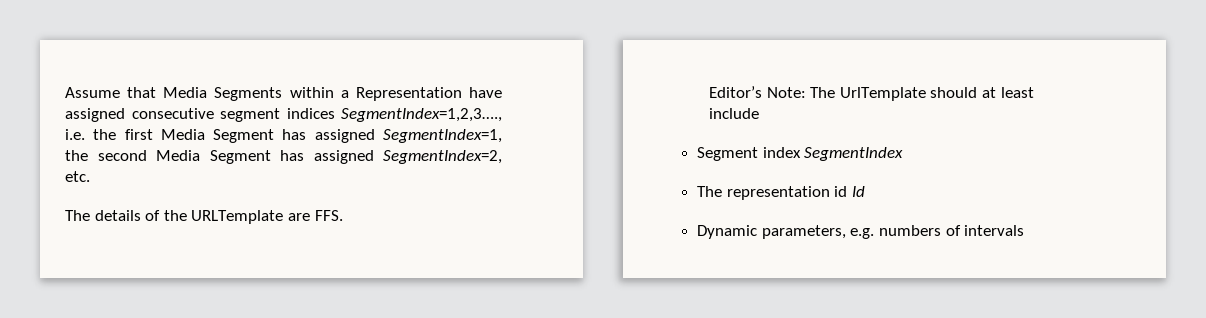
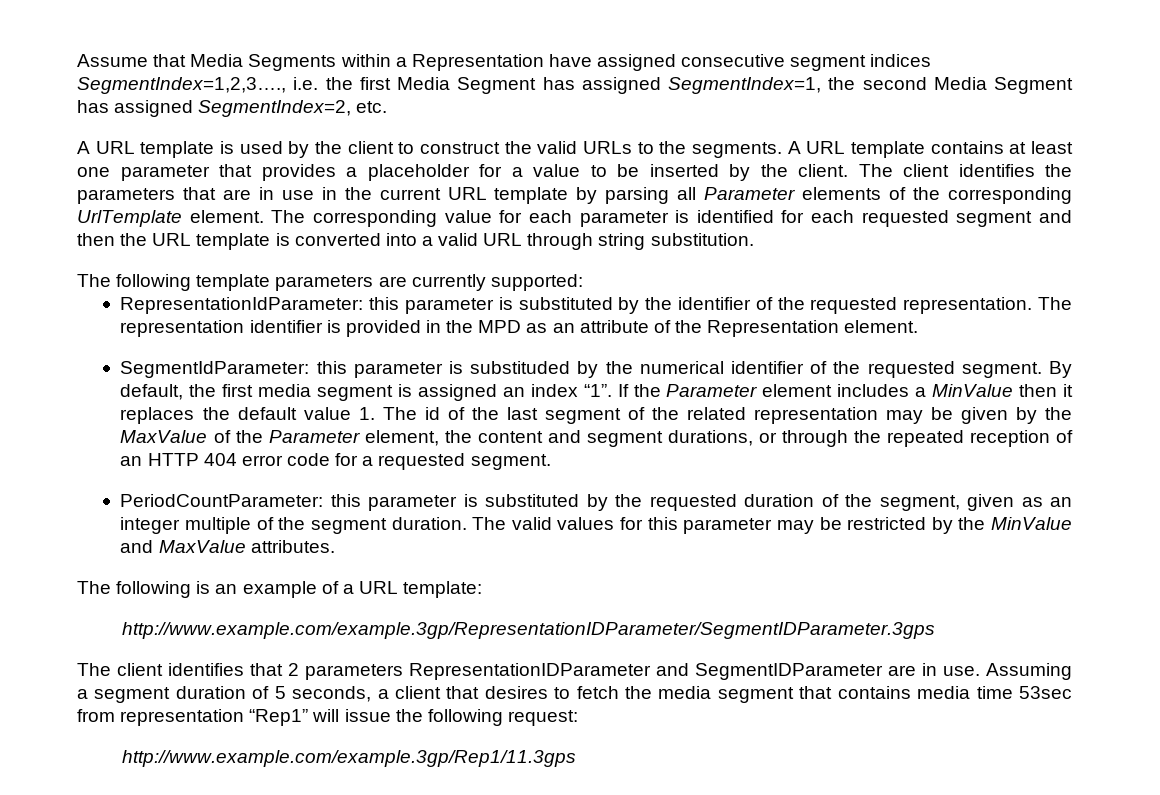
- The details of the URLTemplate are FFS.
- Editor’s Note: The UrlTemplate should at least include
- Segment index SegmentIndex
- The representation id Id
- Dynamic parameters, e.g. numbers of intervals
+ A URL template is used by the client to construct the valid URLs to the segments. A URL template contains at least one parameter that provides a placeholder for a value to be inserted by the client. The client identifies the parameters that are in use in the current URL template by parsing all Parameter elements of the corresponding UrlTemplate element. The corresponding value for each parameter is identified for each requested segment and then the URL template is converted into a valid URL through string substitution.
+ The following template parameters are currently supported:
+ RepresentationIdParameter: this parameter is substituted by the identifier of the requested representation. The representation identifier is provided in the MPD as an attribute of the Representation element.
+ SegmentIdParameter: this parameter is substituded by the numerical identifier of the requested segment. By default, the first media segment is assigned an index “1”. If the Parameter element includes a MinValue then it replaces the default value 1. The id of the last segment of the related representation may be given by the MaxValue of the Parameter element, the content and segment durations, or through the repeated reception of an HTTP 404 error code for a requested segment.
+ PeriodCountParameter: this parameter is substituted by the requested duration of the segment, given as an integer multiple of the segment duration. The valid values for this parameter may be restricted by the MinValue and MaxValue attributes.
+ The following is an example of a URL template:
+ http://www.example.com/example.3gp/RepresentationIDParameter/SegmentIDParameter.3gps
+ The client identifies that 2 parameters RepresentationIDParameter and SegmentIDParameter are in use. Assuming a segment duration of 5 seconds, a client that desires to fetch the media segment that contains media time 53sec from representation “Rep1” will issue the following request:
+ http://www.example.com/example.3gp/Rep1/11.3gps

